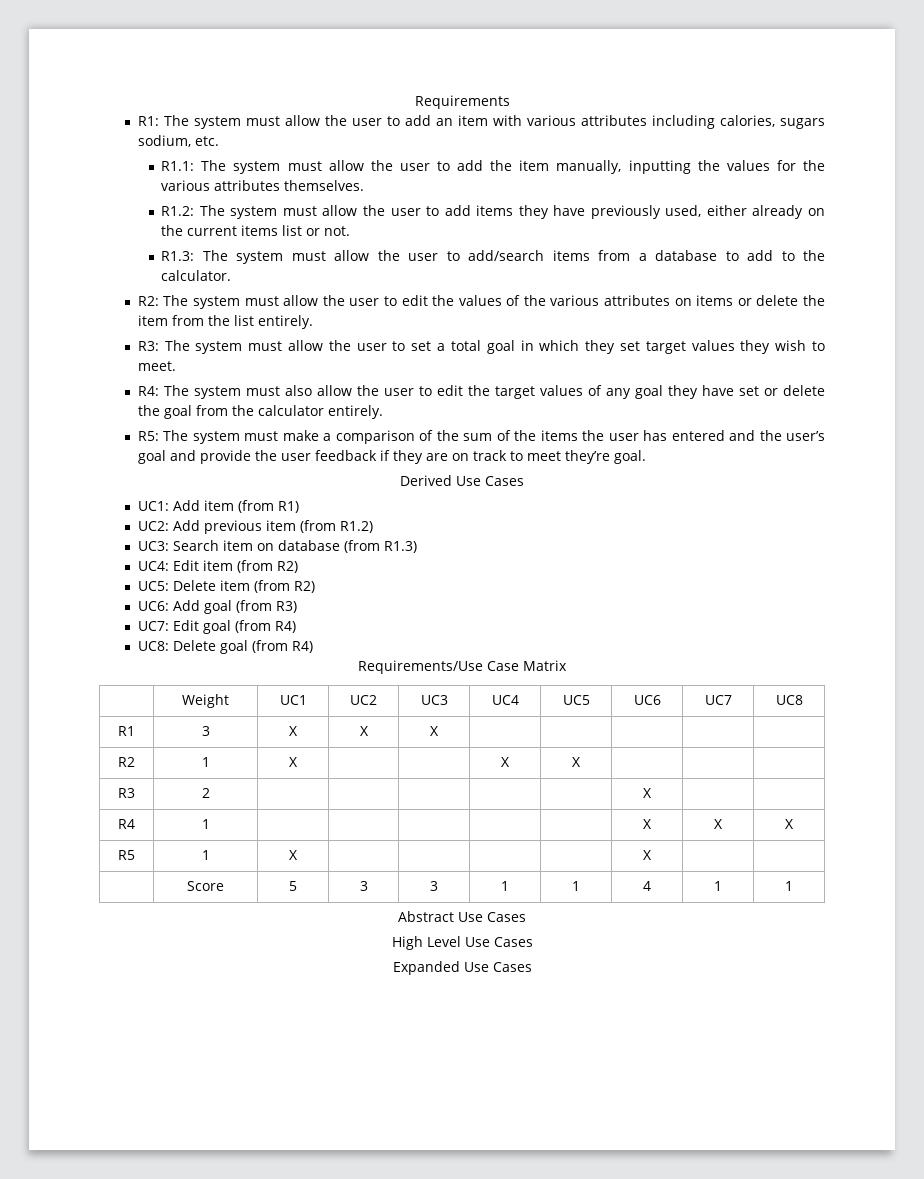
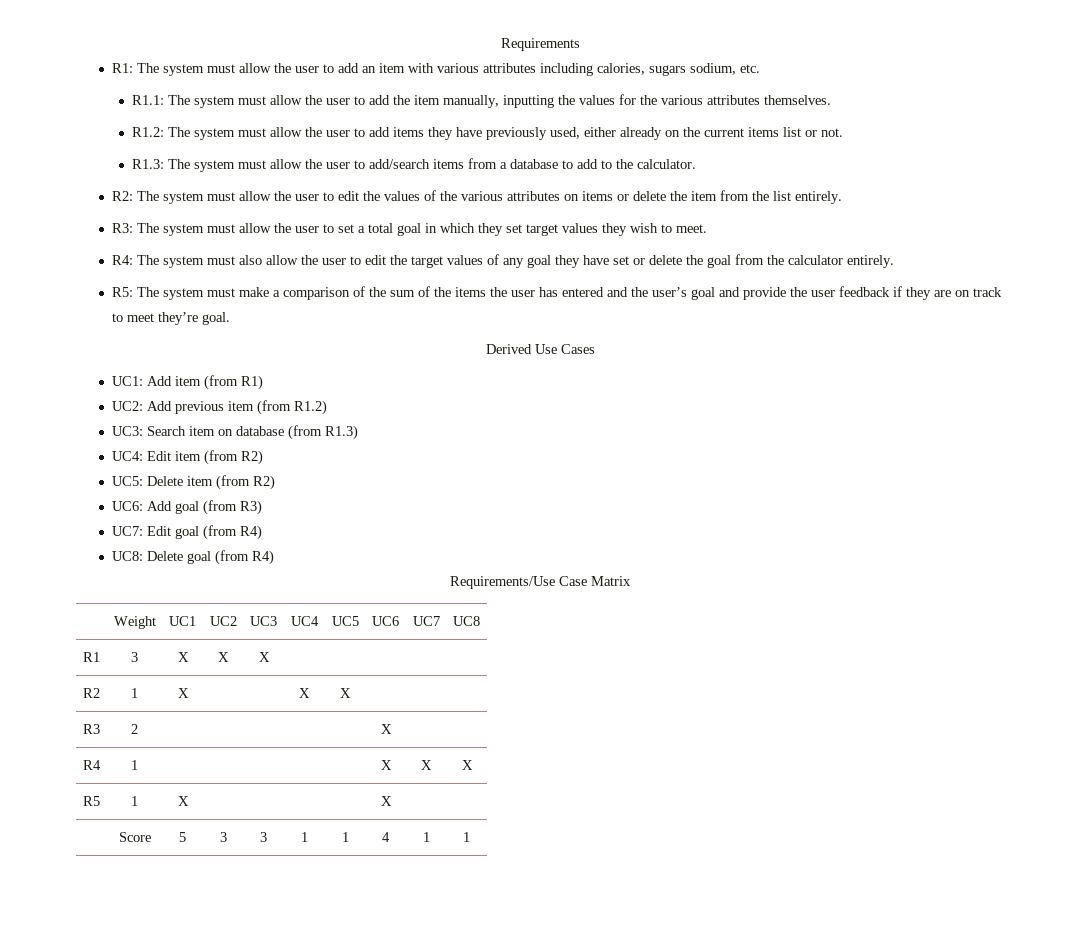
- Abstract Use Cases
- High Level Use Cases
- Expanded Use Cases

